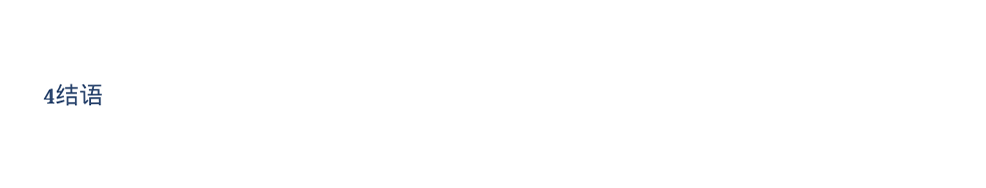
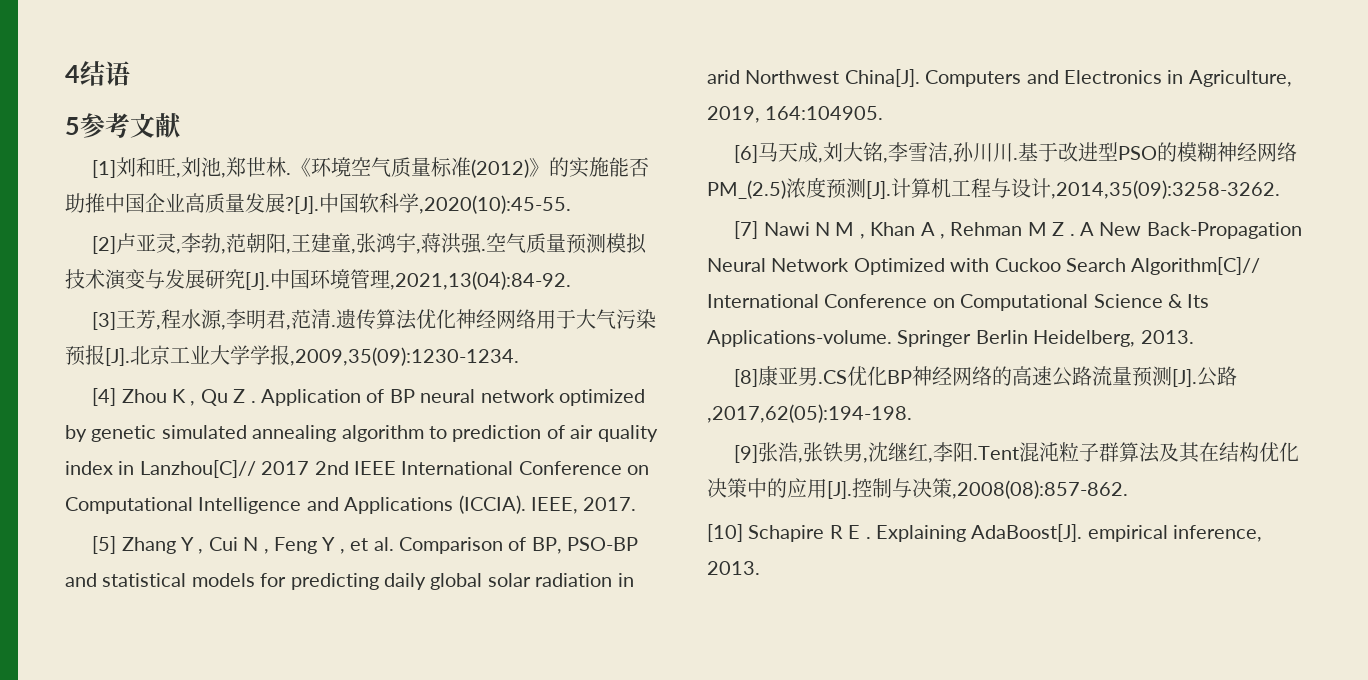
+ 5参考文献
+ [1]刘和旺,刘池,郑世林.《环境空气质量标准(2012)》的实施能否助推中国企业高质量发展?[J].中国软科学,2020(10):45-55.
+ [2]卢亚灵,李勃,范朝阳,王建童,张鸿宇,蒋洪强.空气质量预测模拟技术演变与发展研究[J].中国环境管理,2021,13(04):84-92.
+ [3]王芳,程水源,李明君,范清.遗传算法优化神经网络用于大气污染预报[J].北京工业大学学报,2009,35(09):1230-1234.
+ [4] Zhou K , Qu Z . Application of BP neural network optimized by genetic simulated annealing algorithm to prediction of air quality index in Lanzhou[C]// 2017 2nd IEEE International Conference on Computational Intelligence and Applications (ICCIA). IEEE, 2017.
+ [5] Zhang Y , Cui N , Feng Y , et al. Comparison of BP, PSO-BP and statistical models for predicting daily global solar radiation in arid Northwest China[J]. Computers and Electronics in Agriculture, 2019, 164:104905.
+ [6]马天成,刘大铭,李雪洁,孙川川.基于改进型PSO的模糊神经网络PM_(2.5)浓度预测[J].计算机工程与设计,2014,35(09):3258-3262.
+ [7] Nawi N M , Khan A , Rehman M Z . A New Back-Propagation Neural Network Optimized with Cuckoo Search Algorithm[C]// International Conference on Computational Science & Its Applications-volume. Springer Berlin Heidelberg, 2013.
+ [8]康亚男.CS优化BP神经网络的高速公路流量预测[J].公路,2017,62(05):194-198.
+ [9]张浩,张铁男,沈继红,李阳.Tent混沌粒子群算法及其在结构优化决策中的应用[J].控制与决策,2008(08):857-862.
+ [10] Schapire R E . Explaining AdaBoost[J]. empirical inference, 2013.

